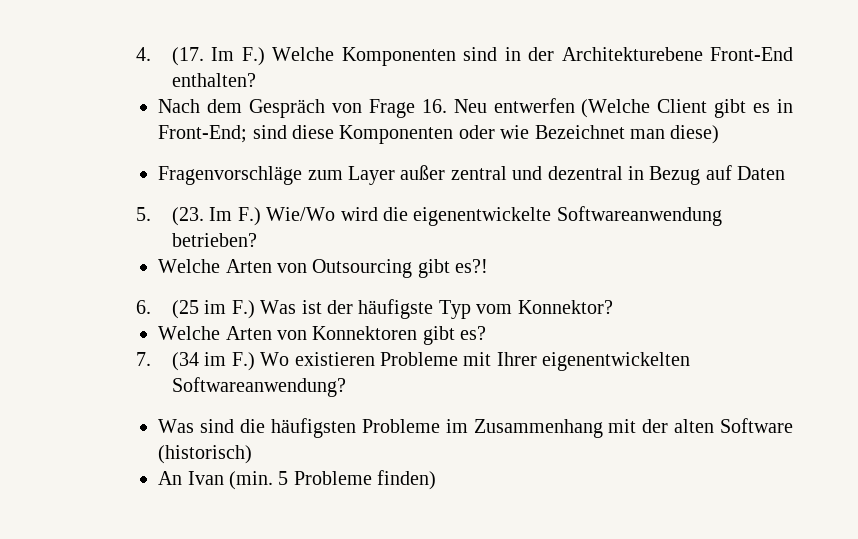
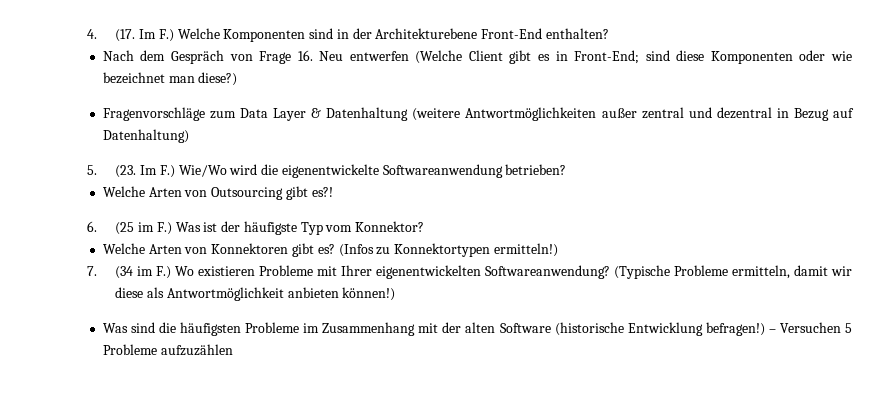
- Nach dem Gespräch von Frage 16. Neu entwerfen (Welche Client gibt es in Front-End; sind diese Komponenten oder wie Bezeichnet man diese)
+ Nach dem Gespräch von Frage 16. Neu entwerfen (Welche Client gibt es in Front-End; sind diese Komponenten oder wie bezeichnet man diese?)
- Fragenvorschläge zum Layer außer zentral und dezentral in Bezug auf Daten
+ Fragenvorschläge zum Data Layer & Datenhaltung (weitere Antwortmöglichkeiten außer zentral und dezentral in Bezug auf Datenhaltung)
+ (Infos zu Konnektortypen ermitteln!)
+ (Typische Probleme ermitteln, damit wir diese als Antwortmöglichkeit anbieten können!)
- Was sind die häufigsten Probleme im Zusammenhang mit der alten Software (historisch)
- An Ivan (min. 5 Probleme finden)
+ Was sind die häufigsten Probleme im Zusammenhang mit der alten Software (historische Entwicklung befragen!) – Versuchen 5 Probleme aufzuzählen

